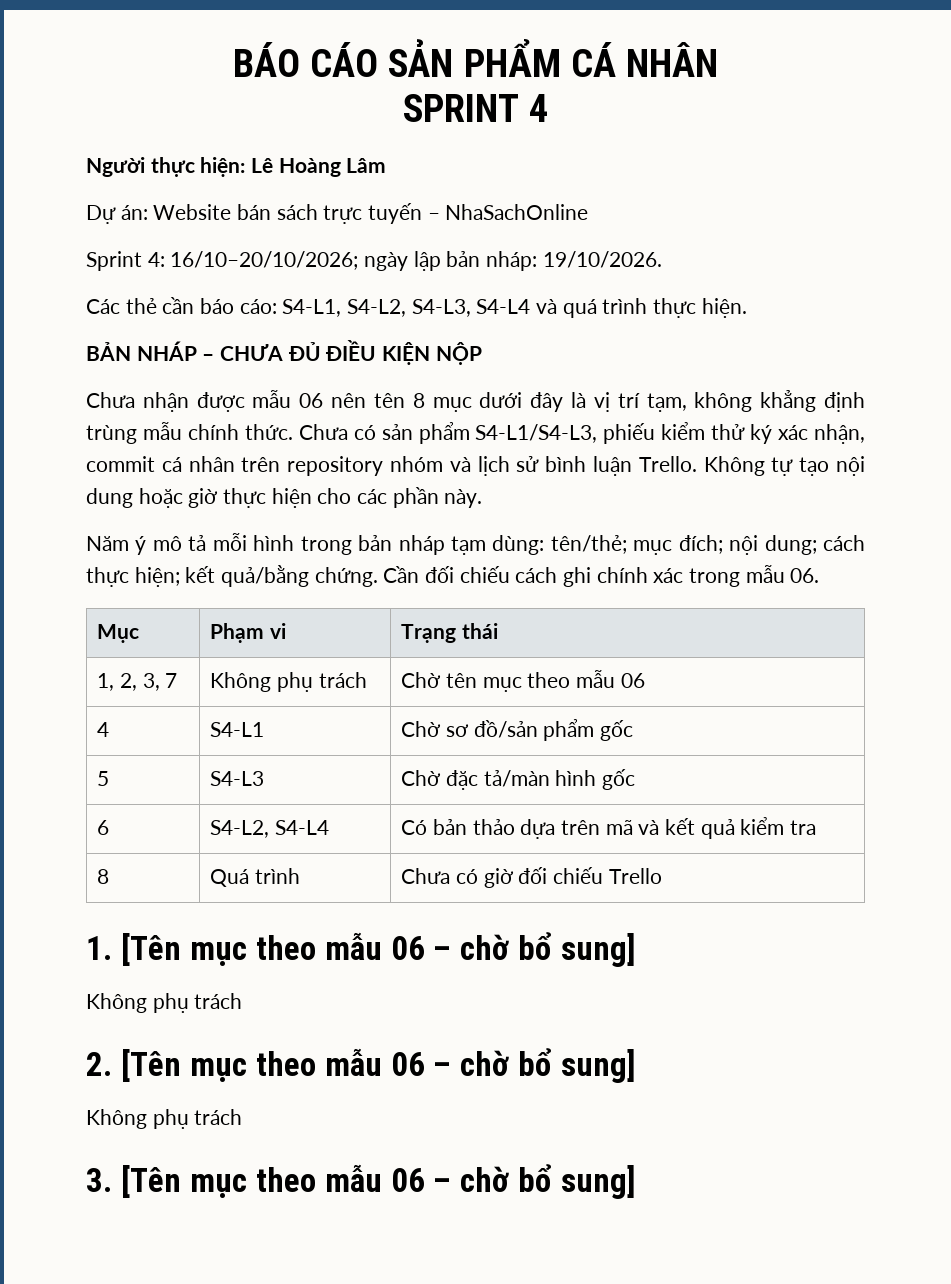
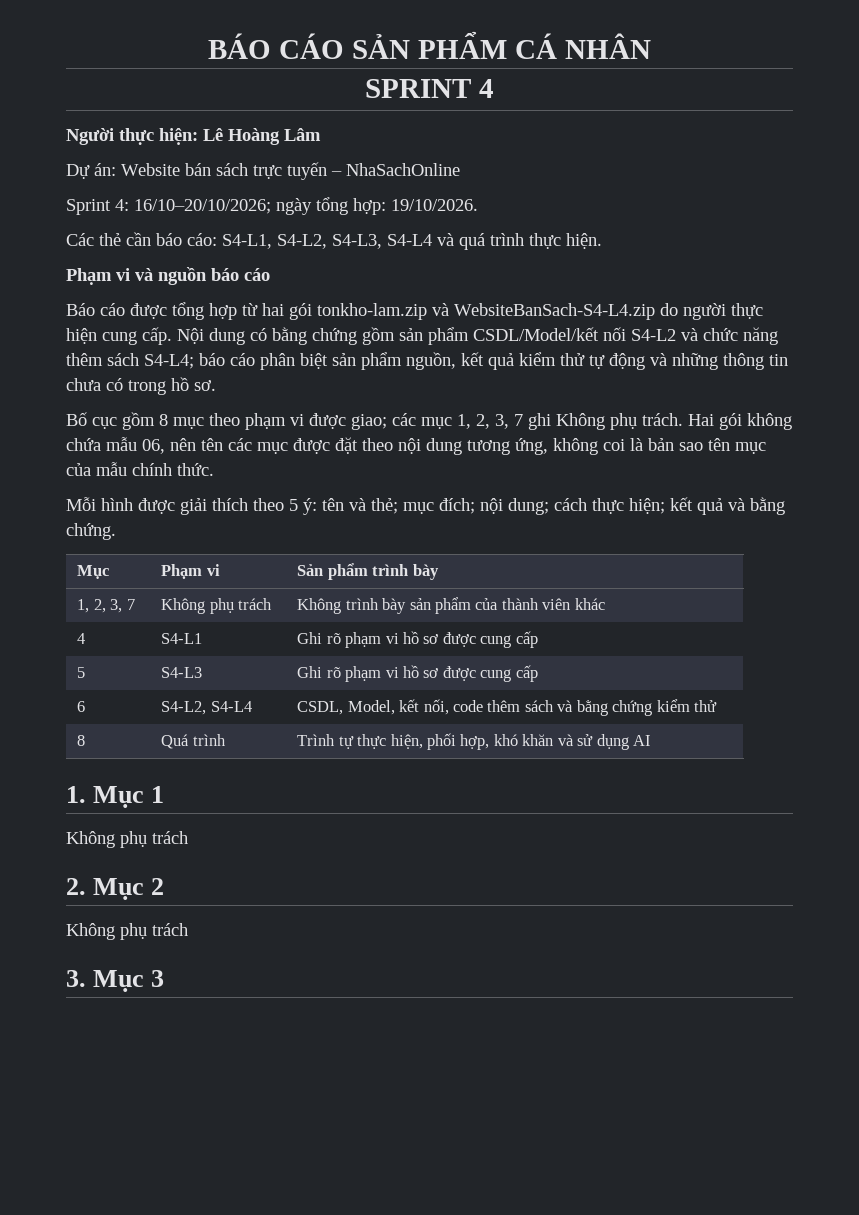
- Sprint 4: 16/10–20/10/2026; ngày lập bản nháp: 19/10/2026.
+ Sprint 4: 16/10–20/10/2026; ngày tổng hợp: 19/10/2026.
- BẢN NHÁP – CHƯA ĐỦ ĐIỀU KIỆN NỘP
- Chưa nhận được mẫu 06 nên tên 8 mục dưới đây là vị trí tạm, không khẳng định trùng mẫu chính thức. Chưa có sản phẩm S4-L1/S4-L3, phiếu kiểm thử ký xác nhận, commit cá nhân trên repository nhóm và lịch sử bình luận Trello. Không tự tạo nội dung hoặc giờ thực hiện cho các phần này.
- Năm ý mô tả mỗi hình trong bản nháp tạm dùng: tên/thẻ; mục đích; nội dung; cách thực hiện; kết quả/bằng chứng. Cần đối chiếu cách ghi chính xác trong mẫu 06.
+ Phạm vi và nguồn báo cáo
+ Báo cáo được tổng hợp từ hai gói tonkho-lam.zip và WebsiteBanSach-S4-L4.zip do người thực hiện cung cấp. Nội dung có bằng chứng gồm sản phẩm CSDL/Model/kết nối S4-L2 và chức năng thêm sách S4-L4; báo cáo phân biệt sản phẩm nguồn, kết quả kiểm thử tự động và những thông tin chưa có trong hồ sơ.
+ Bố cục gồm 8 mục theo phạm vi được giao; các mục 1, 2, 3, 7 ghi Không phụ trách. Hai gói không chứa mẫu 06, nên tên các mục được đặt theo nội dung tương ứng, không coi là bản sao tên mục của mẫu chính thức.
+ Mỗi hình được giải thích theo 5 ý: tên và thẻ; mục đích; nội dung; cách thực hiện; kết quả và bằng chứng.
- Mục | Phạm vi | Trạng thái
+ Mục | Phạm vi | Sản phẩm trình bày
- 1, 2, 3, 7 | Không phụ trách | Chờ tên mục theo mẫu 06
- 4 | S4-L1 | Chờ sơ đồ/sản phẩm gốc
- 5 | S4-L3 | Chờ đặc tả/màn hình gốc
- 6 | S4-L2, S4-L4 | Có bản thảo dựa trên mã và kết quả kiểm tra
- 8 | Quá trình | Chưa có giờ đối chiếu Trello
- 1. [Tên mục theo mẫu 06 – chờ bổ sung]
+ 1, 2, 3, 7 | Không phụ trách | Không trình bày sản phẩm của thành viên khác
+ 4 | S4-L1 | Ghi rõ phạm vi hồ sơ được cung cấp
+ 5 | S4-L3 | Ghi rõ phạm vi hồ sơ được cung cấp
+ 6 | S4-L2, S4-L4 | CSDL, Model, kết nối, code thêm sách và bằng chứng kiểm thử
+ 8 | Quá trình | Trình tự thực hiện, phối hợp, khó khăn và sử dụng AI
+ 1. Mục 1
  Không phụ trách
- 2. [Tên mục theo mẫu 06 – chờ bổ sung]
+ 2. Mục 2
  Không phụ trách
- 3. [Tên mục theo mẫu 06 – chờ bổ sung]
+ 3. Mục 3

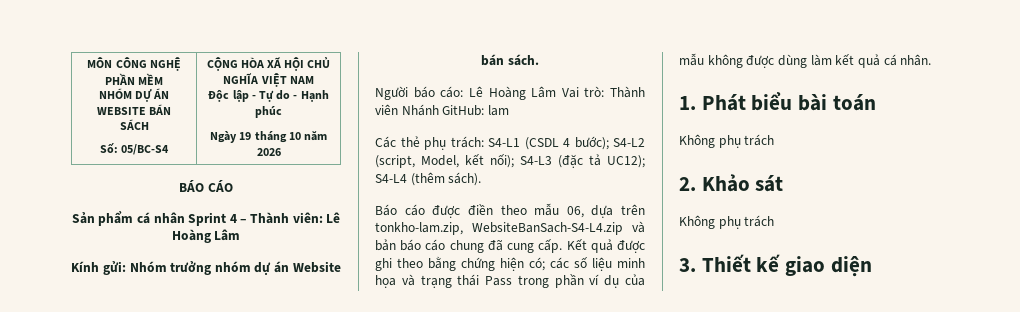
- BÁO CÁO SẢN PHẨM CÁ NHÂN
- SPRINT 4
- Người thực hiện: Lê Hoàng Lâm
- Dự án: Website bán sách trực tuyến – NhaSachOnline
- Sprint 4: 16/10–20/10/2026; ngày tổng hợp: 19/10/2026.
- Các thẻ cần báo cáo: S4-L1, S4-L2, S4-L3, S4-L4 và quá trình thực hiện.
- Phạm vi và nguồn báo cáo
- Báo cáo được tổng hợp từ hai gói tonkho-lam.zip và WebsiteBanSach-S4-L4.zip do người thực hiện cung cấp. Nội dung có bằng chứng gồm sản phẩm CSDL/Model/kết nối S4-L2 và chức năng thêm sách S4-L4; báo cáo phân biệt sản phẩm nguồn, kết quả kiểm thử tự động và những thông tin chưa có trong hồ sơ.
- Bố cục gồm 8 mục theo phạm vi được giao; các mục 1, 2, 3, 7 ghi Không phụ trách. Hai gói không chứa mẫu 06, nên tên các mục được đặt theo nội dung tương ứng, không coi là bản sao tên mục của mẫu chính thức.
- Mỗi hình được giải thích theo 5 ý: tên và thẻ; mục đích; nội dung; cách thực hiện; kết quả và bằng chứng.
- Mục | Phạm vi | Sản phẩm trình bày
- 1, 2, 3, 7 | Không phụ trách | Không trình bày sản phẩm của thành viên khác
- 4 | S4-L1 | Ghi rõ phạm vi hồ sơ được cung cấp
- 5 | S4-L3 | Ghi rõ phạm vi hồ sơ được cung cấp
- 6 | S4-L2, S4-L4 | CSDL, Model, kết nối, code thêm sách và bằng chứng kiểm thử
- 8 | Quá trình | Trình tự thực hiện, phối hợp, khó khăn và sử dụng AI
- 1. Mục 1
+ MÔN CÔNG NGHỆ PHẦN MỀM
+ NHÓM DỰ ÁN WEBSITE BÁN SÁCH
+ Số: 05/BC-S4 | CỘNG HÒA XÃ HỘI CHỦ NGHĨA VIỆT NAM
+ Độc lập - Tự do - Hạnh phúc
+ Ngày 19 tháng 10 năm 2026
+ BÁO CÁO
+ Sản phẩm cá nhân Sprint 4 – Thành viên: Lê Hoàng Lâm
+ Kính gửi: Nhóm trưởng nhóm dự án Website bán sách.
+ Người báo cáo: Lê Hoàng Lâm Vai trò: Thành viên Nhánh GitHub: lam
+ Các thẻ phụ trách: S4-L1 (CSDL 4 bước); S4-L2 (script, Model, kết nối); S4-L3 (đặc tả UC12); S4-L4 (thêm sách).
+ Báo cáo được điền theo mẫu 06, dựa trên tonkho-lam.zip, WebsiteBanSach-S4-L4.zip và bản báo cáo chung đã cung cấp. Kết quả được ghi theo bằng chứng hiện có; các số liệu minh họa và trạng thái Pass trong phần ví dụ của mẫu không được dùng làm kết quả cá nhân.
+ 1. Phát biểu bài toán
- 2. Mục 2
+ 2. Khảo sát
- 3. Mục 3
+ 3. Thiết kế giao diện

